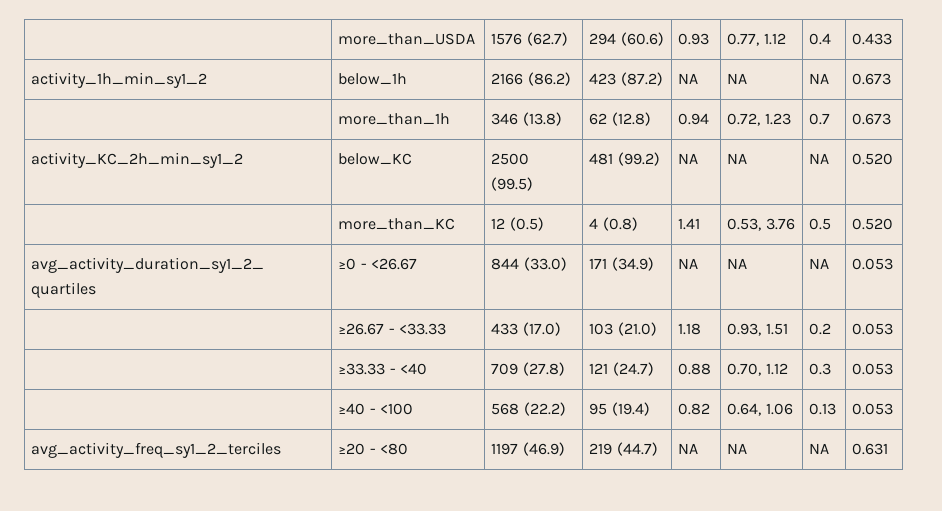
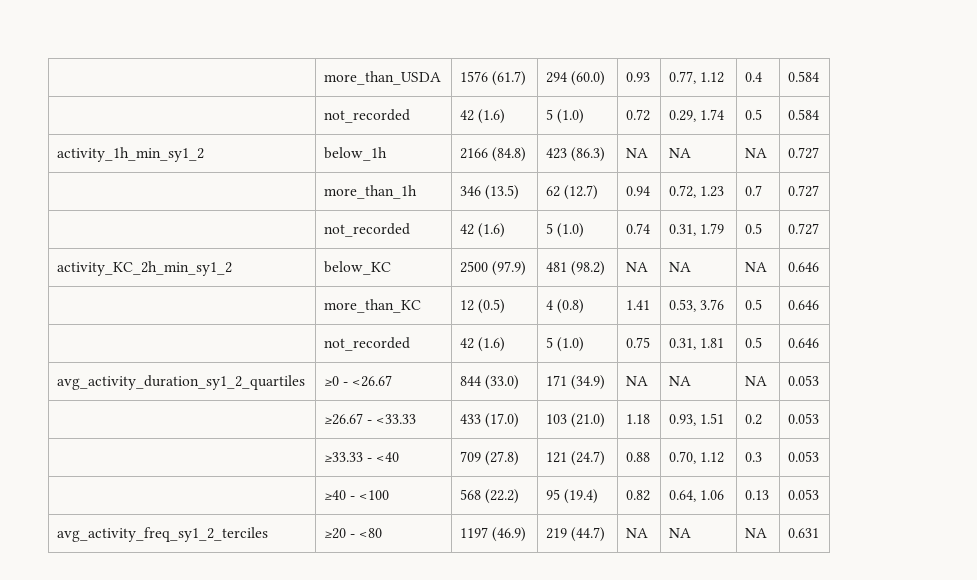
- | more_than_USDA | 1576 (62.7) | 294 (60.6) | 0.93 | 0.77, 1.12 | 0.4 | 0.433
+ | more_than_USDA | 1576 (61.7) | 294 (60.0) | 0.93 | 0.77, 1.12 | 0.4 | 0.584
+ | not_recorded | 42 (1.6) | 5 (1.0) | 0.72 | 0.29, 1.74 | 0.5 | 0.584
- activity_1h_min_sy1_2 | below_1h | 2166 (86.2) | 423 (87.2) | NA | NA | NA | 0.673
+ activity_1h_min_sy1_2 | below_1h | 2166 (84.8) | 423 (86.3) | NA | NA | NA | 0.727
- | more_than_1h | 346 (13.8) | 62 (12.8) | 0.94 | 0.72, 1.23 | 0.7 | 0.673
+ | more_than_1h | 346 (13.5) | 62 (12.7) | 0.94 | 0.72, 1.23 | 0.7 | 0.727
+ | not_recorded | 42 (1.6) | 5 (1.0) | 0.74 | 0.31, 1.79 | 0.5 | 0.727
- activity_KC_2h_min_sy1_2 | below_KC | 2500 (99.5) | 481 (99.2) | NA | NA | NA | 0.520
+ activity_KC_2h_min_sy1_2 | below_KC | 2500 (97.9) | 481 (98.2) | NA | NA | NA | 0.646
- | more_than_KC | 12 (0.5) | 4 (0.8) | 1.41 | 0.53, 3.76 | 0.5 | 0.520
+ | more_than_KC | 12 (0.5) | 4 (0.8) | 1.41 | 0.53, 3.76 | 0.5 | 0.646
+ | not_recorded | 42 (1.6) | 5 (1.0) | 0.75 | 0.31, 1.81 | 0.5 | 0.646

